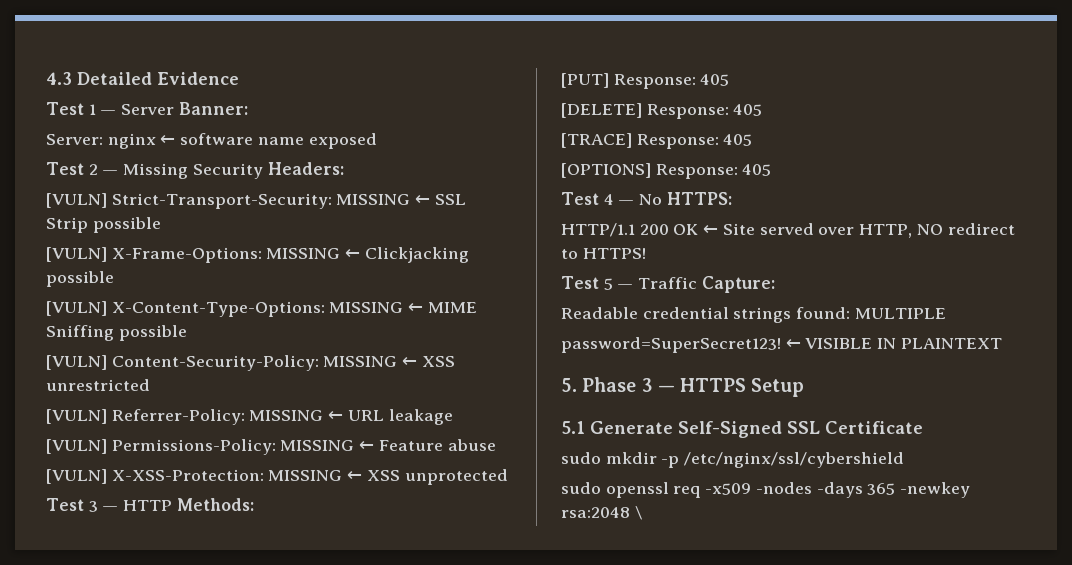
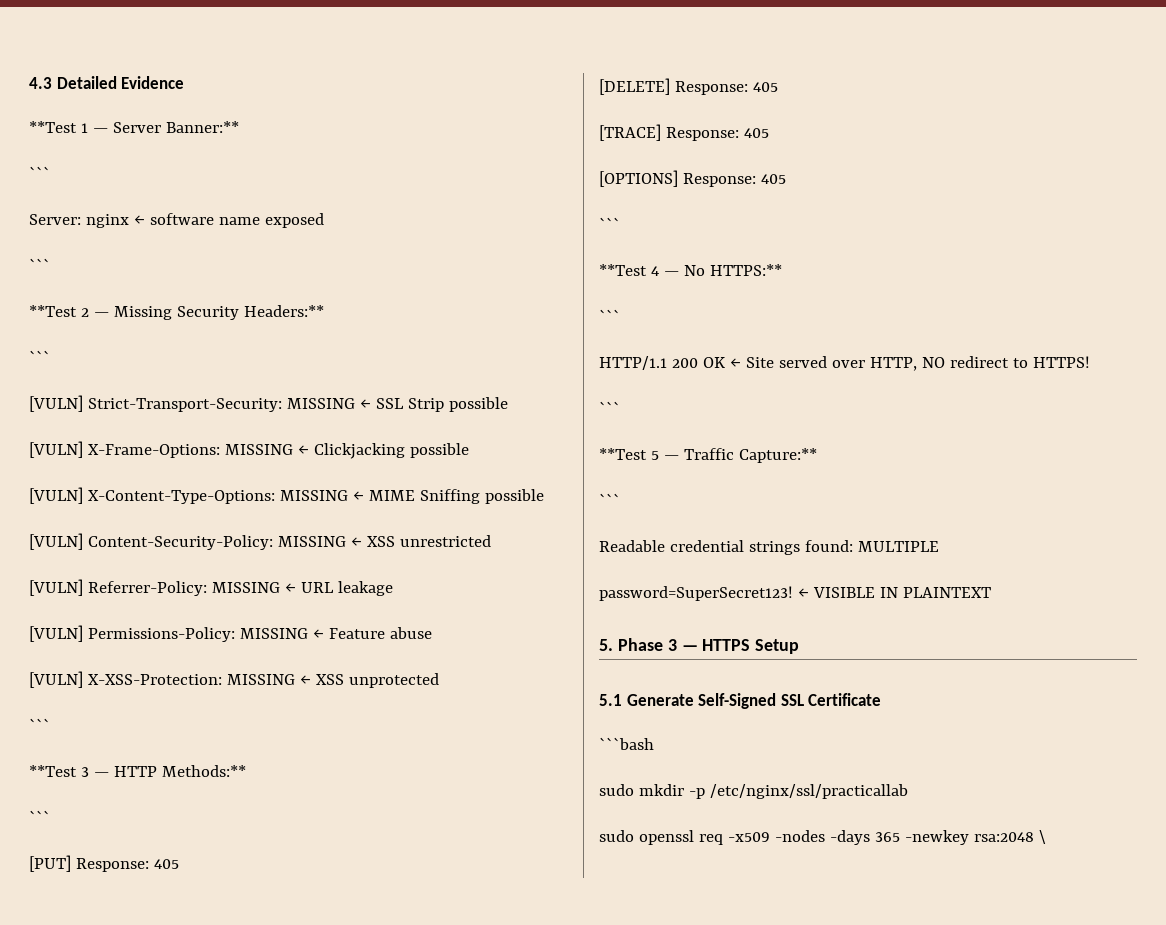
- Test 1 — Server Banner:
+ **Test 1 — Server Banner:**
+ ```
  Server: nginx ← software name exposed
- Test 2 — Missing Security Headers:
+ ```
+ **Test 2 — Missing Security Headers:**
+ ```
  [VULN] X-XSS-Protection: MISSING ← XSS unprotected
- Test 3 — HTTP Methods:
+ ```
+ **Test 3 — HTTP Methods:**
+ ```
  [OPTIONS] Response: 405
- Test 4 — No HTTPS:
+ ```
+ **Test 4 — No HTTPS:**
+ ```
  HTTP/1.1 200 OK ← Site served over HTTP, NO redirect to HTTPS!
- Test 5 — Traffic Capture:
+ ```
+ **Test 5 — Traffic Capture:**
+ ```
+ ```bash
- sudo mkdir -p /etc/nginx/ssl/cybershield
+ sudo mkdir -p /etc/nginx/ssl/practicallab

